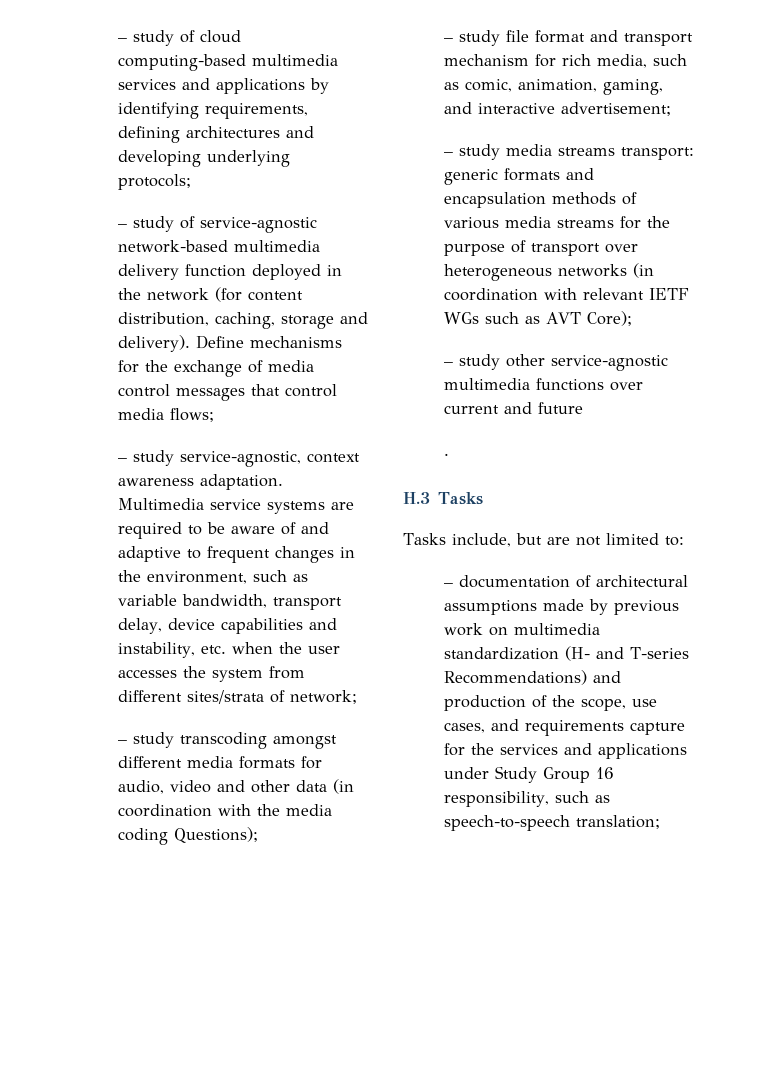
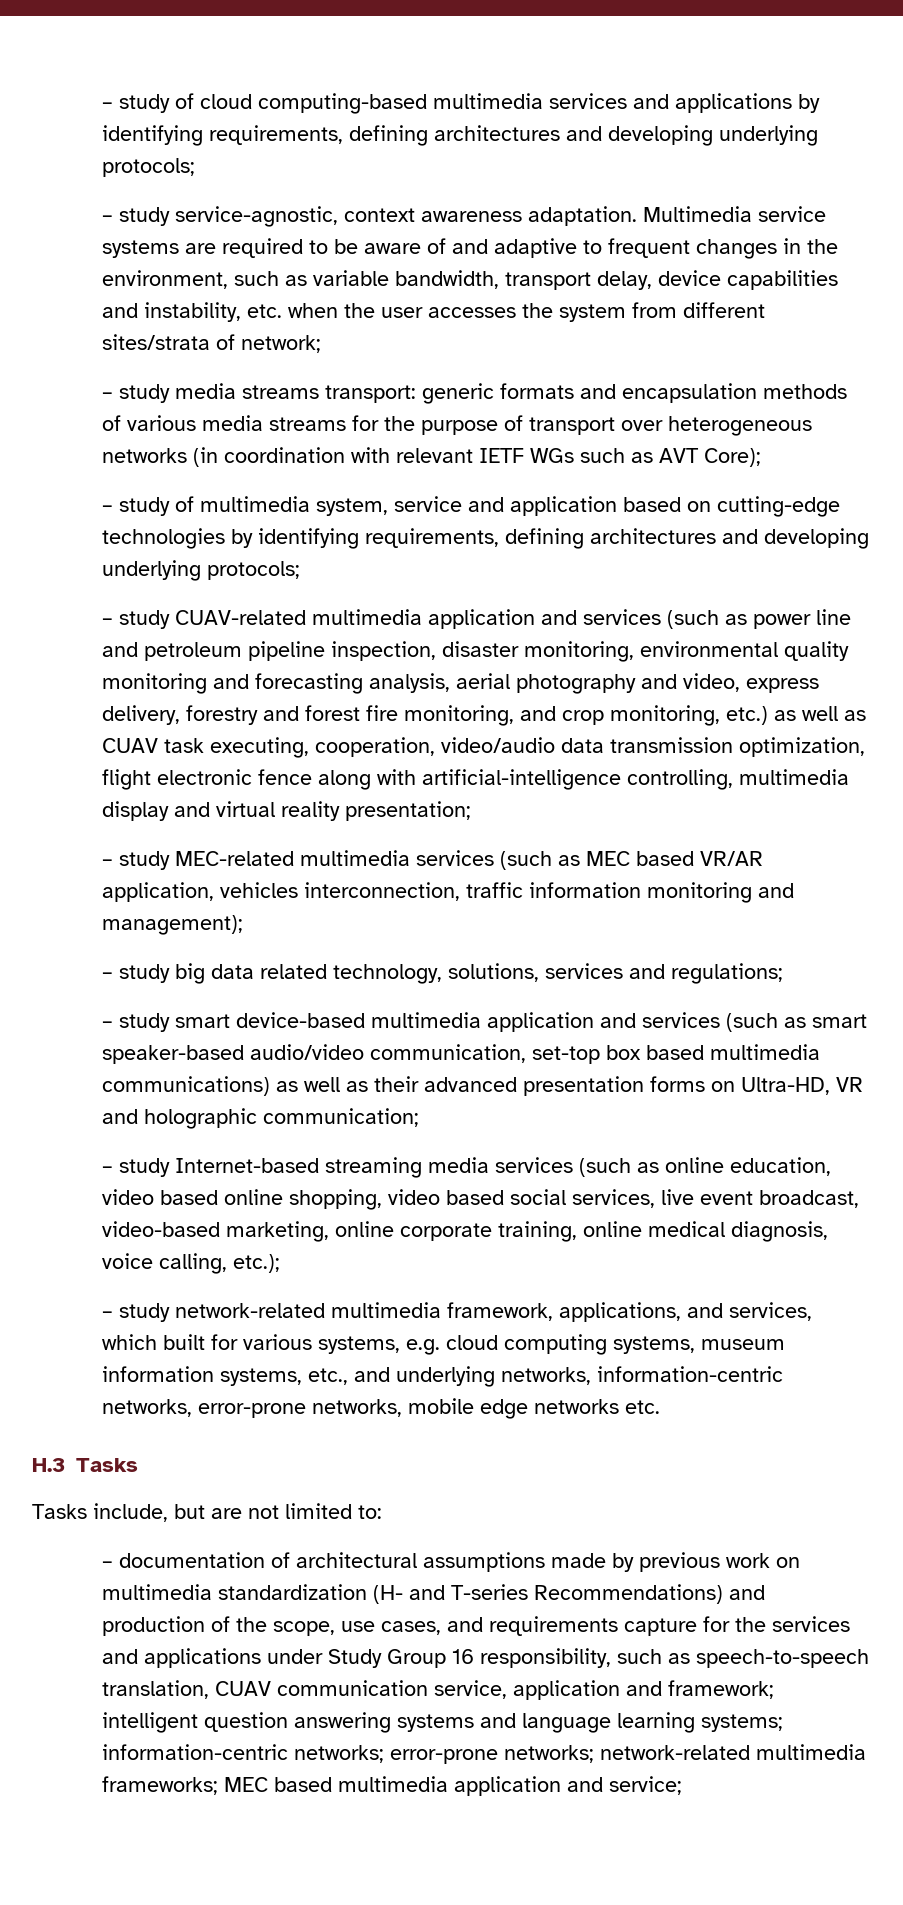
- – study of service-agnostic network-based multimedia delivery function deployed in the network (for content distribution, caching, storage and delivery). Define mechanisms for the exchange of media control messages that control media flows;
- – study transcoding amongst different media formats for audio, video and other data (in coordination with the media coding Questions);
- – study file format and transport mechanism for rich media, such as comic, animation, gaming, and interactive advertisement;
- – study other service-agnostic multimedia functions over current and future
- .
+ – study of multimedia system, service and application based on cutting-edge technologies by identifying requirements, defining architectures and developing underlying protocols;
+ – study CUAV-related multimedia application and services (such as power line and petroleum pipeline inspection, disaster monitoring, environmental quality monitoring and forecasting analysis, aerial photography and video, express delivery, forestry and forest fire monitoring, and crop monitoring, etc.) as well as CUAV task executing, cooperation, video/audio data transmission optimization, flight electronic fence along with artificial-intelligence controlling, multimedia display and virtual reality presentation;
+ – study MEC-related multimedia services (such as MEC based VR/AR application, vehicles interconnection, traffic information monitoring and management);
+ – study big data related technology, solutions, services and regulations;
+ – study smart device-based multimedia application and services (such as smart speaker-based audio/video communication, set-top box based multimedia communications) as well as their advanced presentation forms on Ultra-HD, VR and holographic communication;
+ – study Internet-based streaming media services (such as online education, video based online shopping, video based social services, live event broadcast, video-based marketing, online corporate training, online medical diagnosis, voice calling, etc.);
+ – study network-related multimedia framework, applications, and services, which built for various systems, e.g. cloud computing systems, museum information systems, etc., and underlying networks, information-centric networks, error-prone networks, mobile edge networks etc.
- – documentation of architectural assumptions made by previous work on multimedia standardization (H- and T-series Recommendations) and production of the scope, use cases, and requirements capture for the services and applications under Study Group 16 responsibility, such as speech-to-speech translation;
+ – documentation of architectural assumptions made by previous work on multimedia standardization (H- and T-series Recommendations) and production of the scope, use cases, and requirements capture for the services and applications under Study Group 16 responsibility, such as speech-to-speech translation, CUAV communication service, application and framework; intelligent question answering systems and language learning systems; information-centric networks; error-prone networks; network-related multimedia frameworks; MEC based multimedia application and service;

